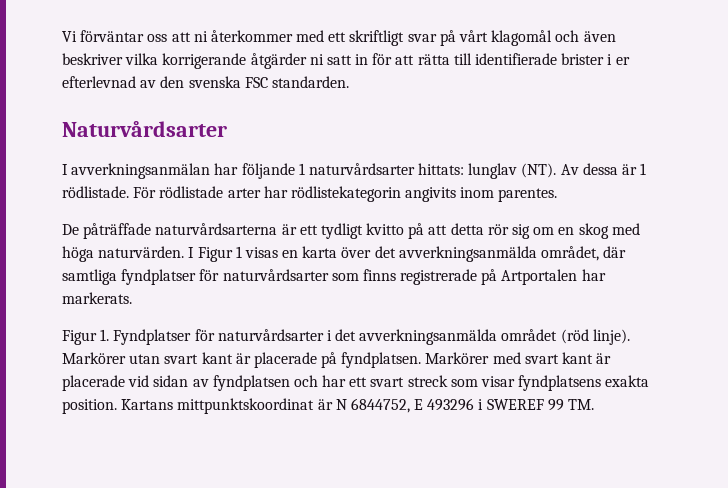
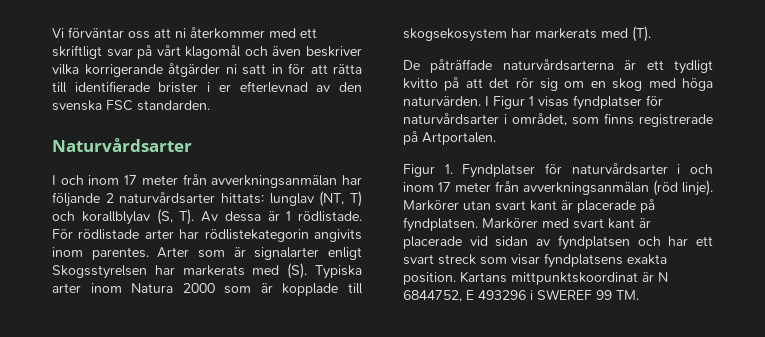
- I avverkningsanmälan har följande 1 naturvårdsarter hittats: lunglav (NT). Av dessa är 1 rödlistade.
+ I och inom 17 meter från avverkningsanmälan har följande 2 naturvårdsarter hittats: lunglav (NT, T) och korallblylav (S, T). Av dessa är 1 rödlistade.
+ Arter som är signalarter enligt Skogsstyrelsen har markerats med (S). Typiska arter inom Natura 2000 som är kopplade till skogsekosystem har markerats med (T).
- De påträffade naturvårdsarterna är ett tydligt kvitto på att detta rör sig om en skog med höga naturvärden.
+ De påträffade naturvårdsarterna är ett tydligt kvitto på att det rör sig om en skog med höga naturvärden.
- I Figur 1 visas en karta över det avverkningsanmälda området, där samtliga fyndplatser för naturvårdsarter som finns registrerade på Artportalen har markerats.
+ I Figur 1 visas fyndplatser för naturvårdsarter i området, som finns registrerade på Artportalen.
- Figur 1. Fyndplatser för naturvårdsarter i det avverkningsanmälda området (röd linje).
+ Figur 1. Fyndplatser för naturvårdsarter i och inom 17 meter från avverkningsanmälan (röd linje).

